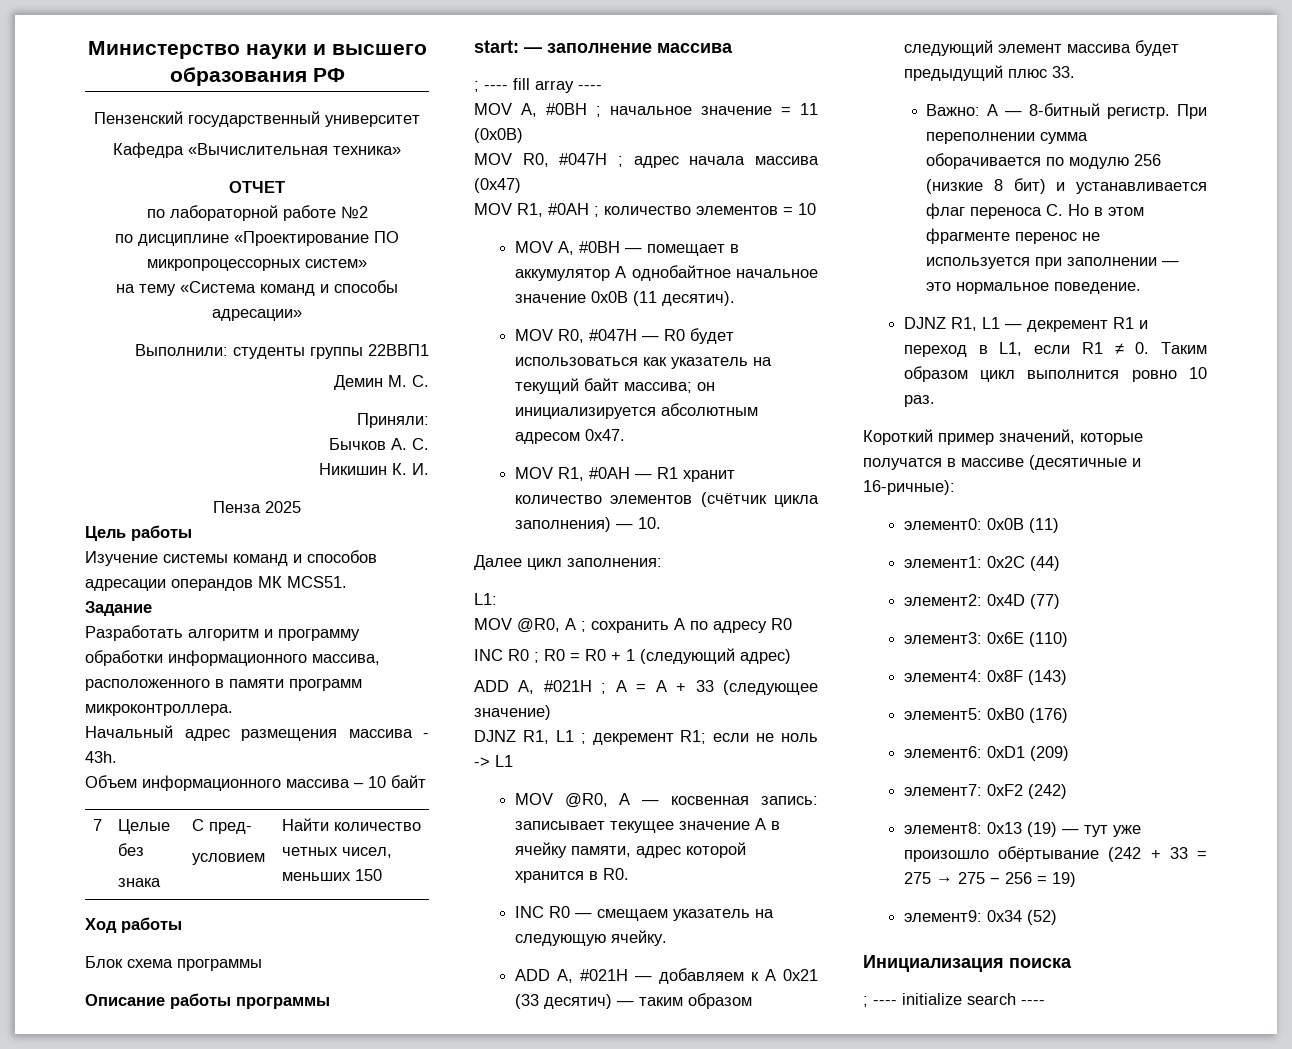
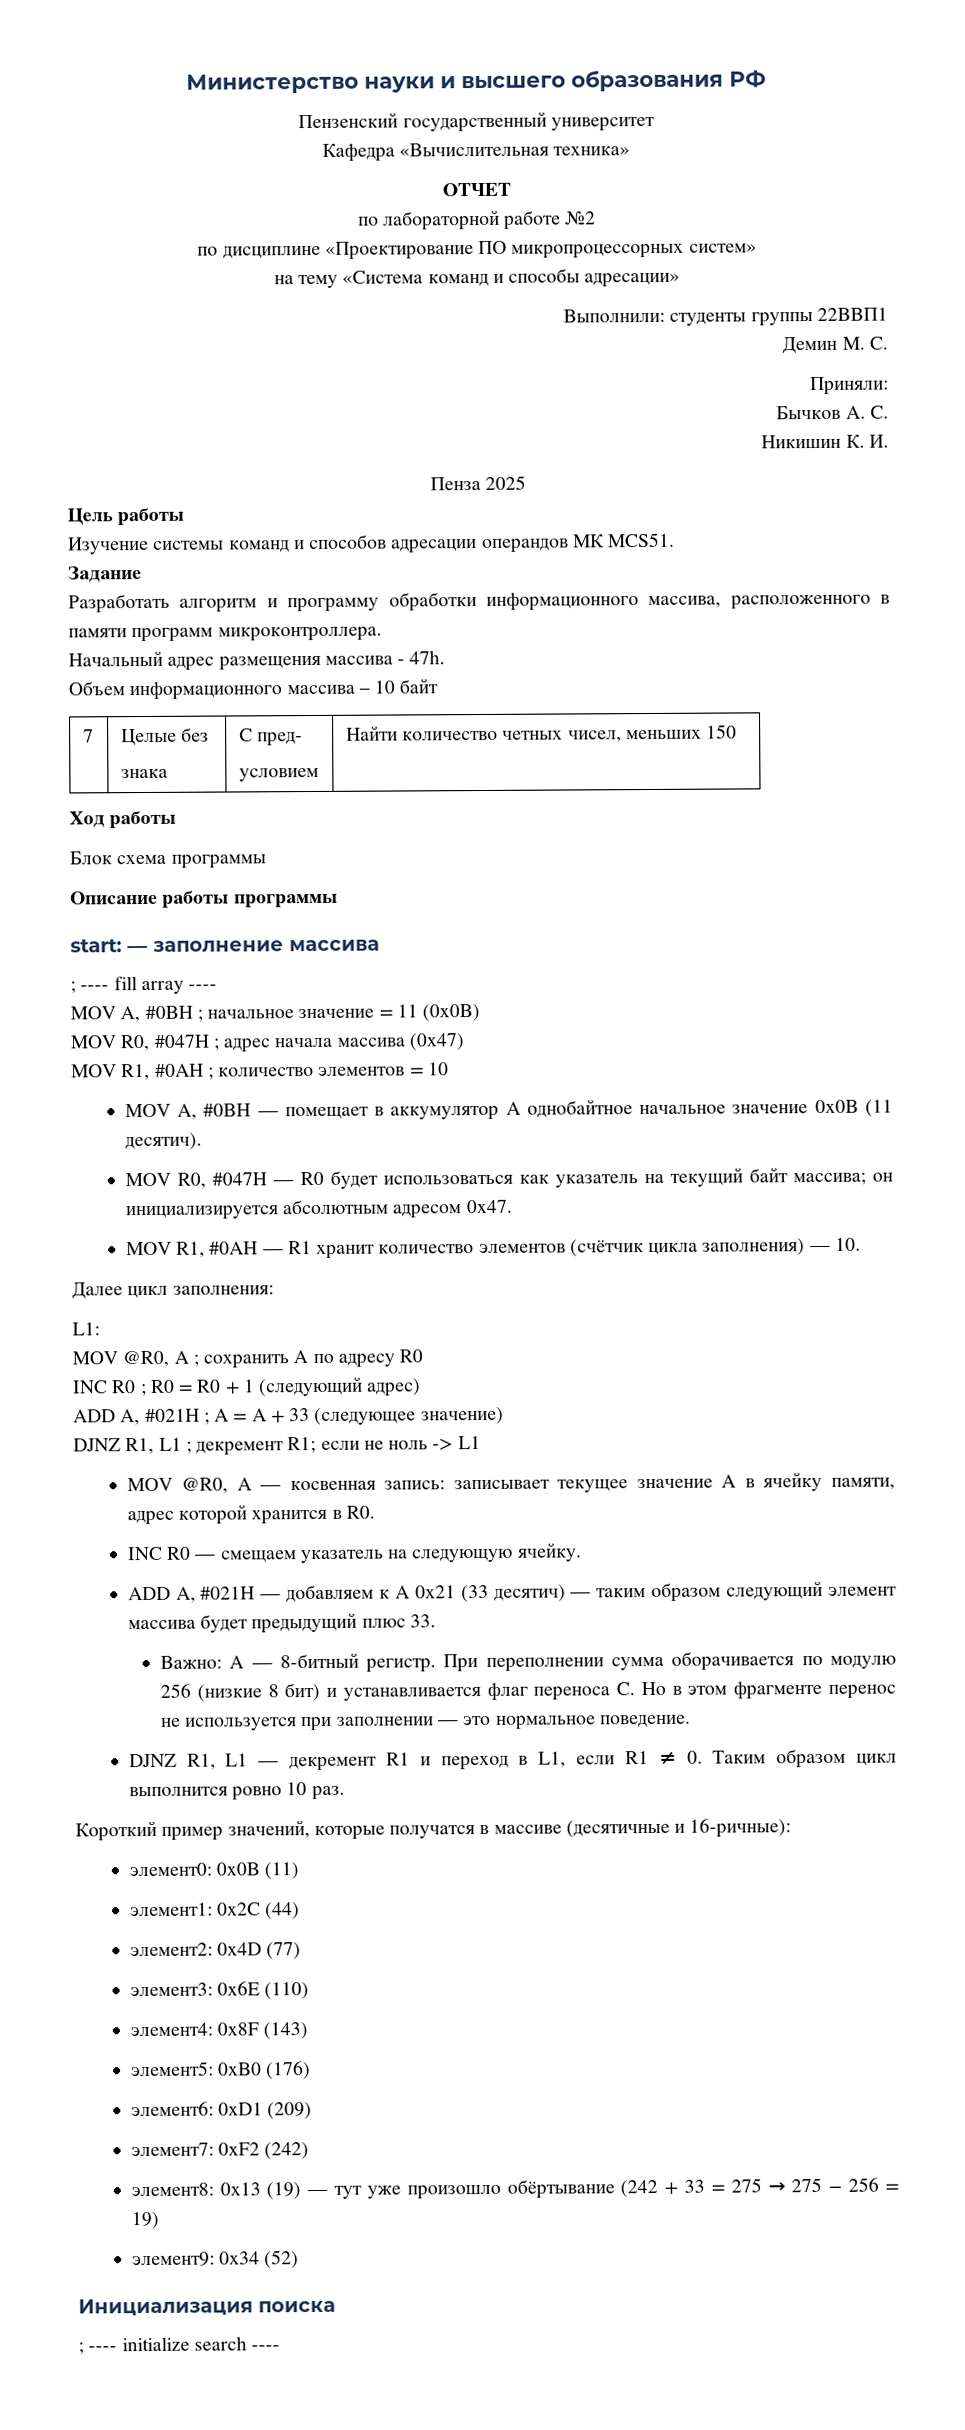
- Начальный адрес размещения массива - 43h.
+ Начальный адрес размещения массива - 47h.

